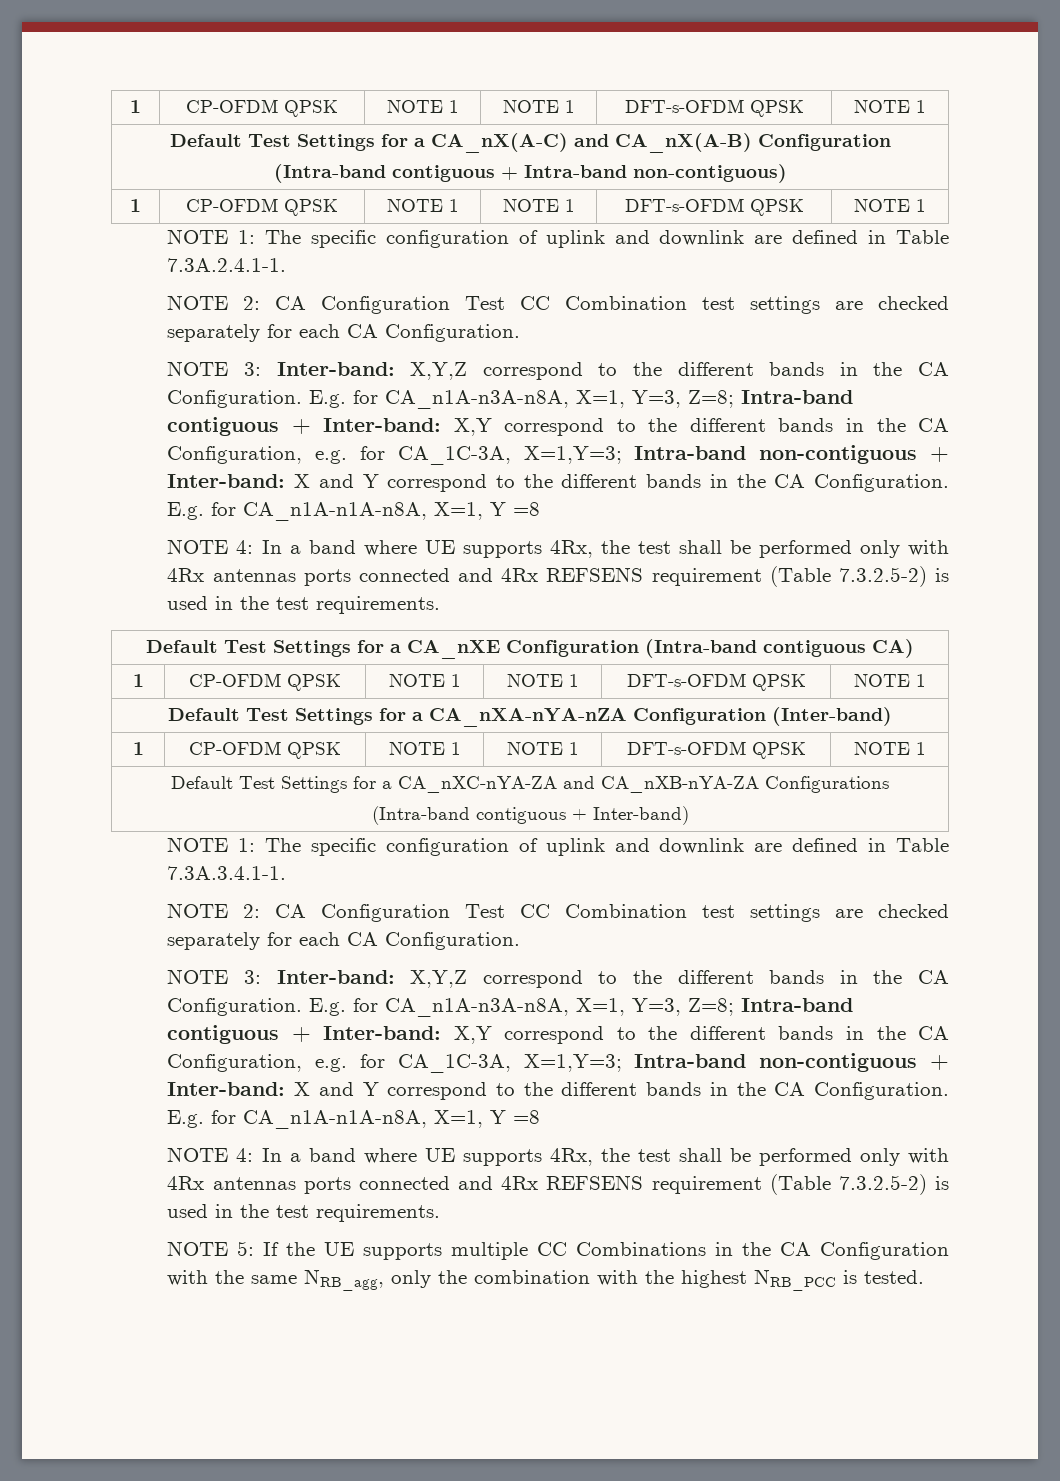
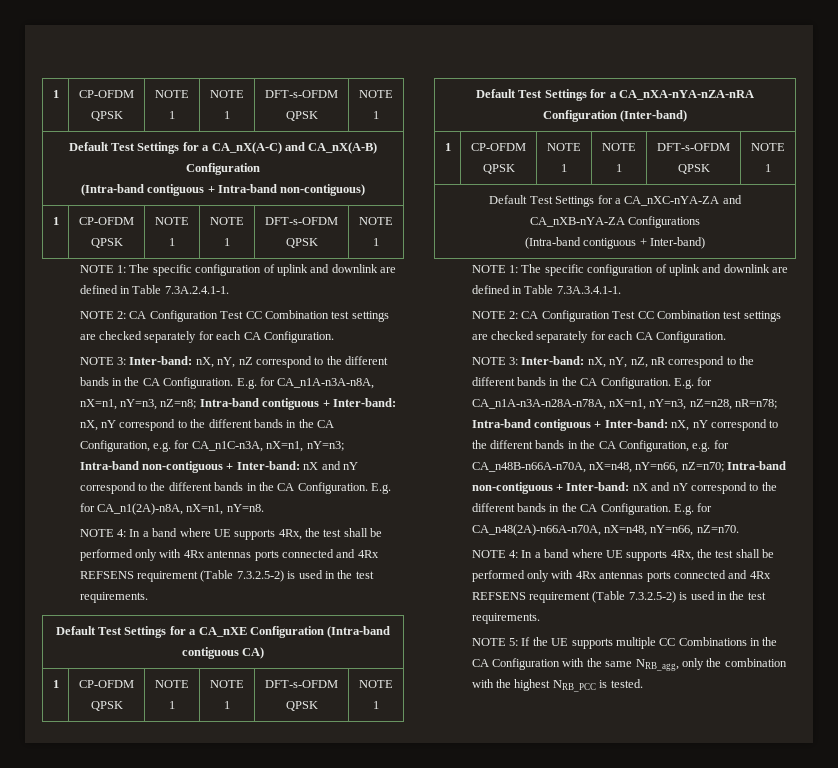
  NOTE 1: The specific configuration of uplink and downlink are defined in Table 7.3A.2.4.1-1.
  NOTE 2: CA Configuration Test CC Combination test settings are checked separately for each CA Configuration.
- NOTE 3: Inter-band: X,Y,Z correspond to the different bands in the CA Configuration. E.g. for CA_n1A-n3A-n8A, X=1, Y=3, Z=8; Intra-band contiguous + Inter-band: X,Y correspond to the different bands in the CA Configuration, e.g. for CA_1C-3A, X=1,Y=3; Intra-band non-contiguous + Inter-band: X and Y correspond to the different bands in the CA Configuration. E.g. for CA_n1A-n1A-n8A, X=1, Y =8
+ NOTE 3: Inter-band: nX, nY, nZ correspond to the different bands in the CA Configuration. E.g. for CA_n1A-n3A-n8A, nX=n1, nY=n3, nZ=n8; Intra-band contiguous + Inter-band: nX, nY correspond to the different bands in the CA Configuration, e.g. for CA_n1C-n3A, nX=n1, nY=n3; Intra-band non-contiguous + Inter-band: nX and nY correspond to the different bands in the CA Configuration. E.g. for CA_n1(2A)-n8A, nX=n1, nY=n8.
- Default Test Settings for a CA_nXA-nYA-nZA Configuration (Inter-band)
+ Default Test Settings for a CA_nXA-nYA-nZA-nRA Configuration (Inter-band)
  NOTE 1: The specific configuration of uplink and downlink are defined in Table 7.3A.3.4.1-1.
  NOTE 2: CA Configuration Test CC Combination test settings are checked separately for each CA Configuration.
- NOTE 3: Inter-band: X,Y,Z correspond to the different bands in the CA Configuration. E.g. for CA_n1A-n3A-n8A, X=1, Y=3, Z=8; Intra-band contiguous + Inter-band: X,Y correspond to the different bands in the CA Configuration, e.g. for CA_1C-3A, X=1,Y=3; Intra-band non-contiguous + Inter-band: X and Y correspond to the different bands in the CA Configuration. E.g. for CA_n1A-n1A-n8A, X=1, Y =8
+ NOTE 3: Inter-band: nX, nY, nZ, nR correspond to the different bands in the CA Configuration. E.g. for CA_n1A-n3A-n28A-n78A, nX=n1, nY=n3, nZ=n28, nR=n78; Intra-band contiguous + Inter-band: nX, nY correspond to the different bands in the CA Configuration, e.g. for CA_n48B-n66A-n70A, nX=n48, nY=n66, nZ=n70; Intra-band non-contiguous + Inter-band: nX and nY correspond to the different bands in the CA Configuration. E.g. for CA_n48(2A)-n66A-n70A, nX=n48, nY=n66, nZ=n70.

